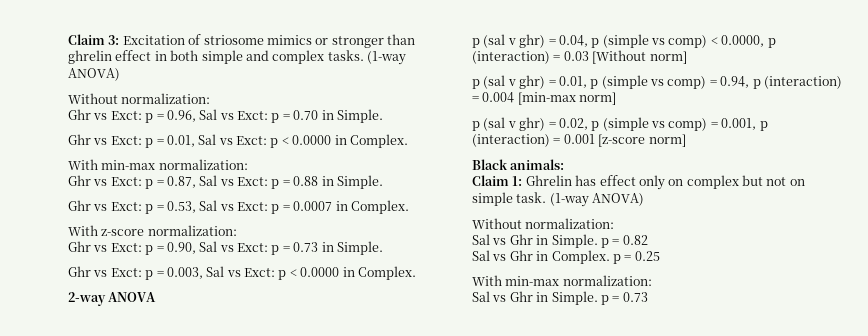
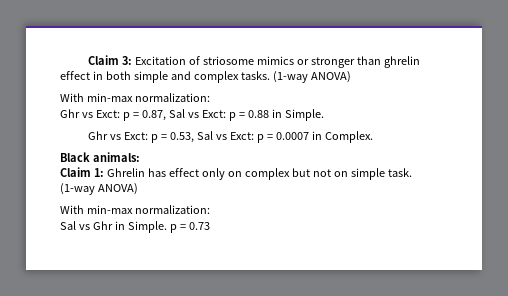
  Claim 3: Excitation of striosome mimics or stronger than ghrelin effect in both simple and complex tasks. (1-way ANOVA)
- Without normalization:
- Ghr vs Exct: p = 0.96, Sal vs Exct: p = 0.70 in Simple.
- Ghr vs Exct: p = 0.01, Sal vs Exct: p < 0.0000 in Complex.
- With z-score normalization:
- Ghr vs Exct: p = 0.90, Sal vs Exct: p = 0.73 in Simple.
- Ghr vs Exct: p = 0.003, Sal vs Exct: p < 0.0000 in Complex.
- 2-way ANOVA
- p (sal v ghr) = 0.04, p (simple vs comp) < 0.0000, p (interaction) = 0.03 [Without norm]
- p (sal v ghr) = 0.01, p (simple vs comp) = 0.94, p (interaction) = 0.004 [min-max norm]
- p (sal v ghr) = 0.02, p (simple vs comp) = 0.001, p (interaction) = 0.001 [z-score norm]
  Claim 1: Ghrelin has effect only on complex but not on simple task. (1-way ANOVA)
- Without normalization:
- Sal vs Ghr in Simple. p = 0.82
- Sal vs Ghr in Complex. p = 0.25

